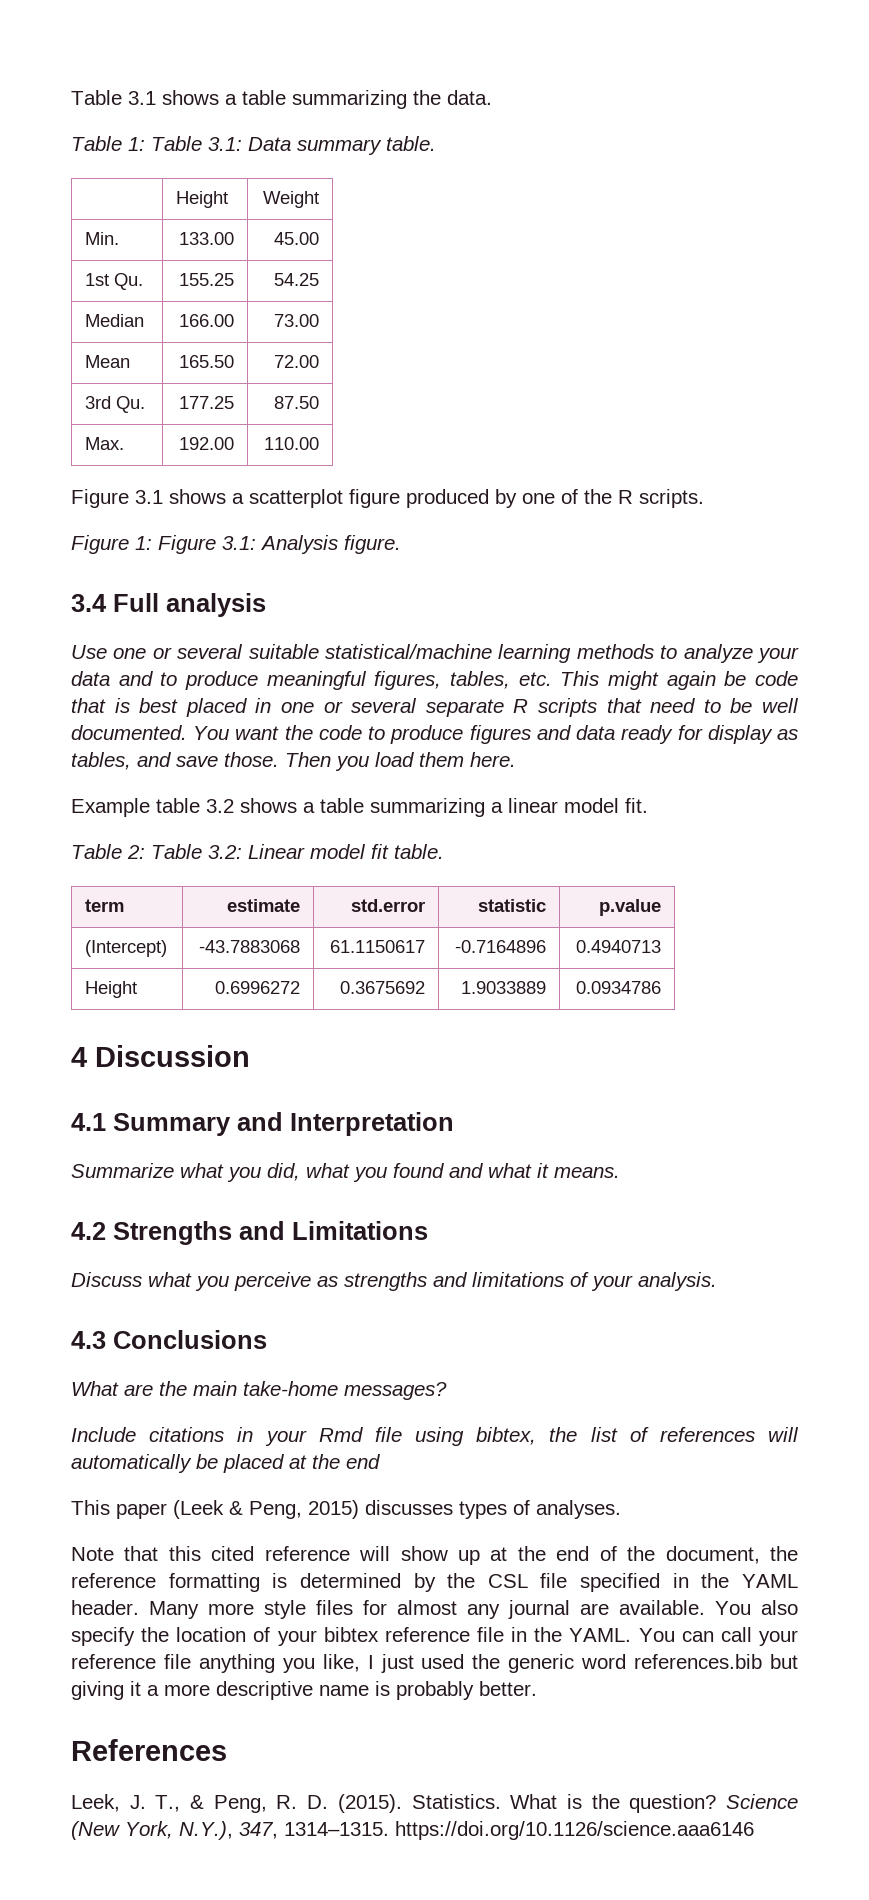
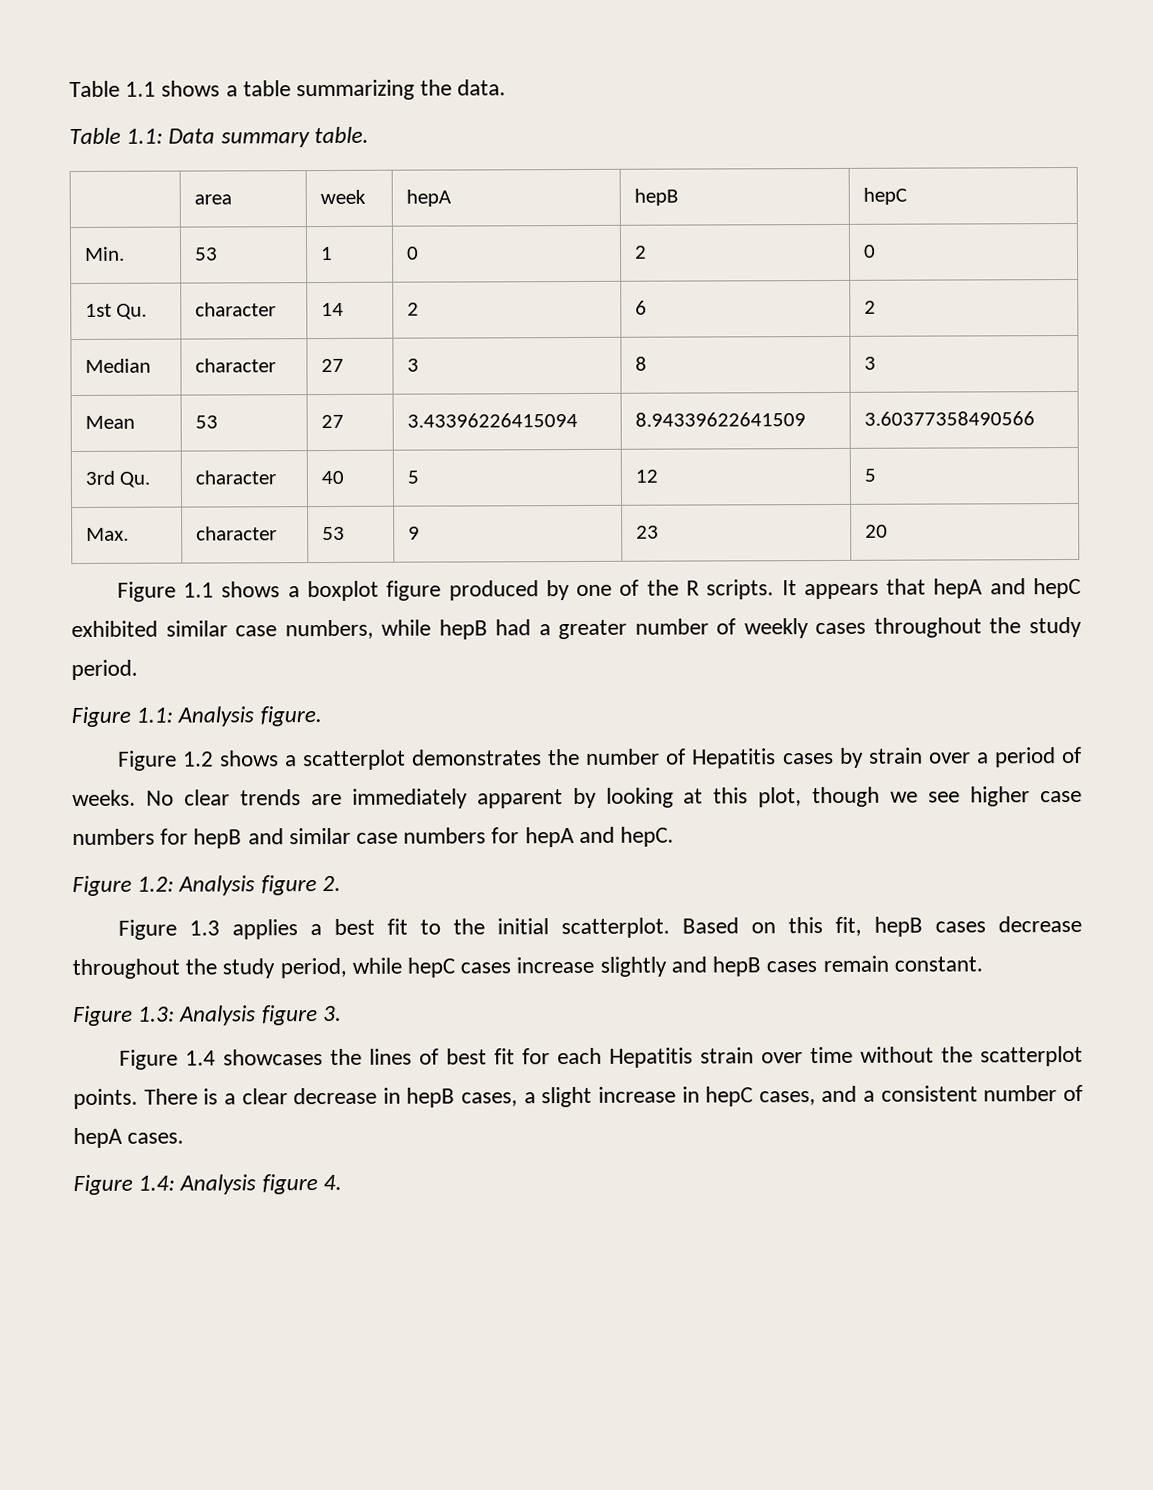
- Table 3.1 shows a table summarizing the data.
+ Table 1.1 shows a table summarizing the data.
- Table 1: Table 3.1: Data summary table.
+ Table 1.1: Data summary table.
- | Height | Weight
- Min. | 133.00 | 45.00
- 1st Qu. | 155.25 | 54.25
- Median | 166.00 | 73.00
- Mean | 165.50 | 72.00
- 3rd Qu. | 177.25 | 87.50
- Max. | 192.00 | 110.00
- Figure 3.1 shows a scatterplot figure produced by one of the R scripts.
- Figure 1: Figure 3.1: Analysis figure.
- 3.4 Full analysis
- Use one or several suitable statistical/machine learning methods to analyze your data and to produce meaningful figures, tables, etc. This might again be code that is best placed in one or several separate R scripts that need to be well documented. You want the code to produce figures and data ready for display as tables, and save those. Then you load them here.
- Example table 3.2 shows a table summarizing a linear model fit.
- Table 2: Table 3.2: Linear model fit table.
- term | estimate | std.error | statistic | p.value
- (Intercept) | -43.7883068 | 61.1150617 | -0.7164896 | 0.4940713
- Height | 0.6996272 | 0.3675692 | 1.9033889 | 0.0934786
- 4 Discussion
- 4.1 Summary and Interpretation
- Summarize what you did, what you found and what it means.
- 4.2 Strengths and Limitations
- Discuss what you perceive as strengths and limitations of your analysis.
- 4.3 Conclusions
- What are the main take-home messages?
- Include citations in your Rmd file using bibtex, the list of references will automatically be placed at the end
- This paper (Leek & Peng, 2015) discusses types of analyses.
- Note that this cited reference will show up at the end of the document, the reference formatting is determined by the CSL file specified in the YAML header. Many more style files for almost any journal are available. You also specify the location of your bibtex reference file in the YAML. You can call your reference file anything you like, I just used the generic word references.bib but giving it a more descriptive name is probably better.
- References
- Leek, J. T., & Peng, R. D. (2015). Statistics. What is the question? Science (New York, N.Y.), 347, 1314–1315. https://doi.org/10.1126/science.aaa6146
+ | area | week | hepA | hepB | hepC
+ Min. | 53 | 1 | 0 | 2 | 0
+ 1st Qu. | character | 14 | 2 | 6 | 2
+ Median | character | 27 | 3 | 8 | 3
+ Mean | 53 | 27 | 3.43396226415094 | 8.94339622641509 | 3.60377358490566
+ 3rd Qu. | character | 40 | 5 | 12 | 5
+ Max. | character | 53 | 9 | 23 | 20
+ Figure 1.1 shows a boxplot figure produced by one of the R scripts. It appears that hepA and hepC exhibited similar case numbers, while hepB had a greater number of weekly cases throughout the study period.
+ Figure 1.1: Analysis figure.
+ Figure 1.2 shows a scatterplot demonstrates the number of Hepatitis cases by strain over a period of weeks. No clear trends are immediately apparent by looking at this plot, though we see higher case numbers for hepB and similar case numbers for hepA and hepC.
+ Figure 1.2: Analysis figure 2.
+ Figure 1.3 applies a best fit to the initial scatterplot. Based on this fit, hepB cases decrease throughout the study period, while hepC cases increase slightly and hepB cases remain constant.
+ Figure 1.3: Analysis figure 3.
+ Figure 1.4 showcases the lines of best fit for each Hepatitis strain over time without the scatterplot points. There is a clear decrease in hepB cases, a slight increase in hepC cases, and a consistent number of hepA cases.
+ Figure 1.4: Analysis figure 4.

